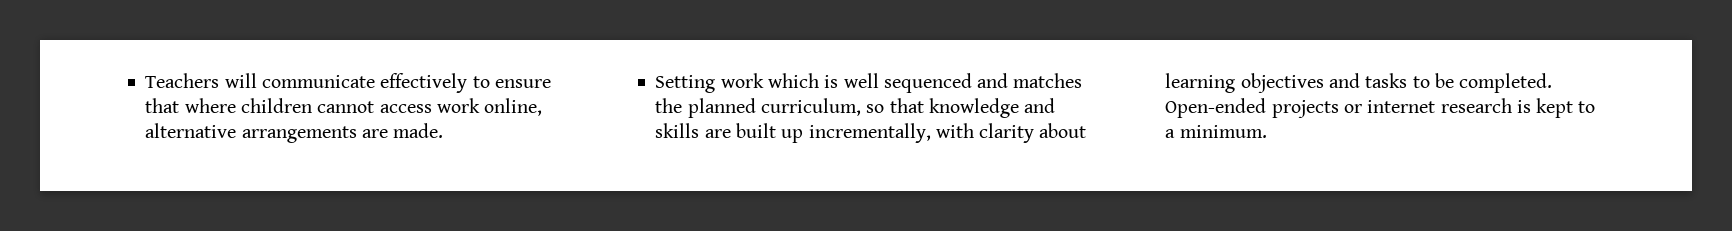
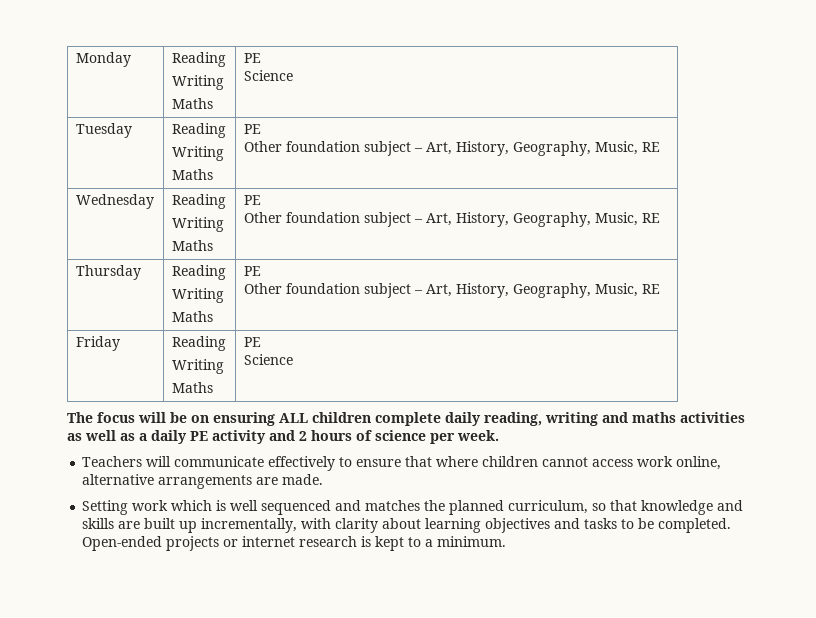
+ Monday | Reading
+ Writing
+ Maths | PE
+ Science
+ Tuesday | Reading
+ Writing
+ Maths | PE
+ Other foundation subject – Art, History, Geography, Music, RE
+ Wednesday | Reading
+ Writing
+ Maths | PE
+ Other foundation subject – Art, History, Geography, Music, RE
+ Thursday | Reading
+ Writing
+ Maths | PE
+ Other foundation subject – Art, History, Geography, Music, RE
+ Friday | Reading
+ Writing
+ Maths | PE
+ Science
+ The focus will be on ensuring ALL children complete daily reading, writing and maths activities as well as a daily PE activity and 2 hours of science per week.

